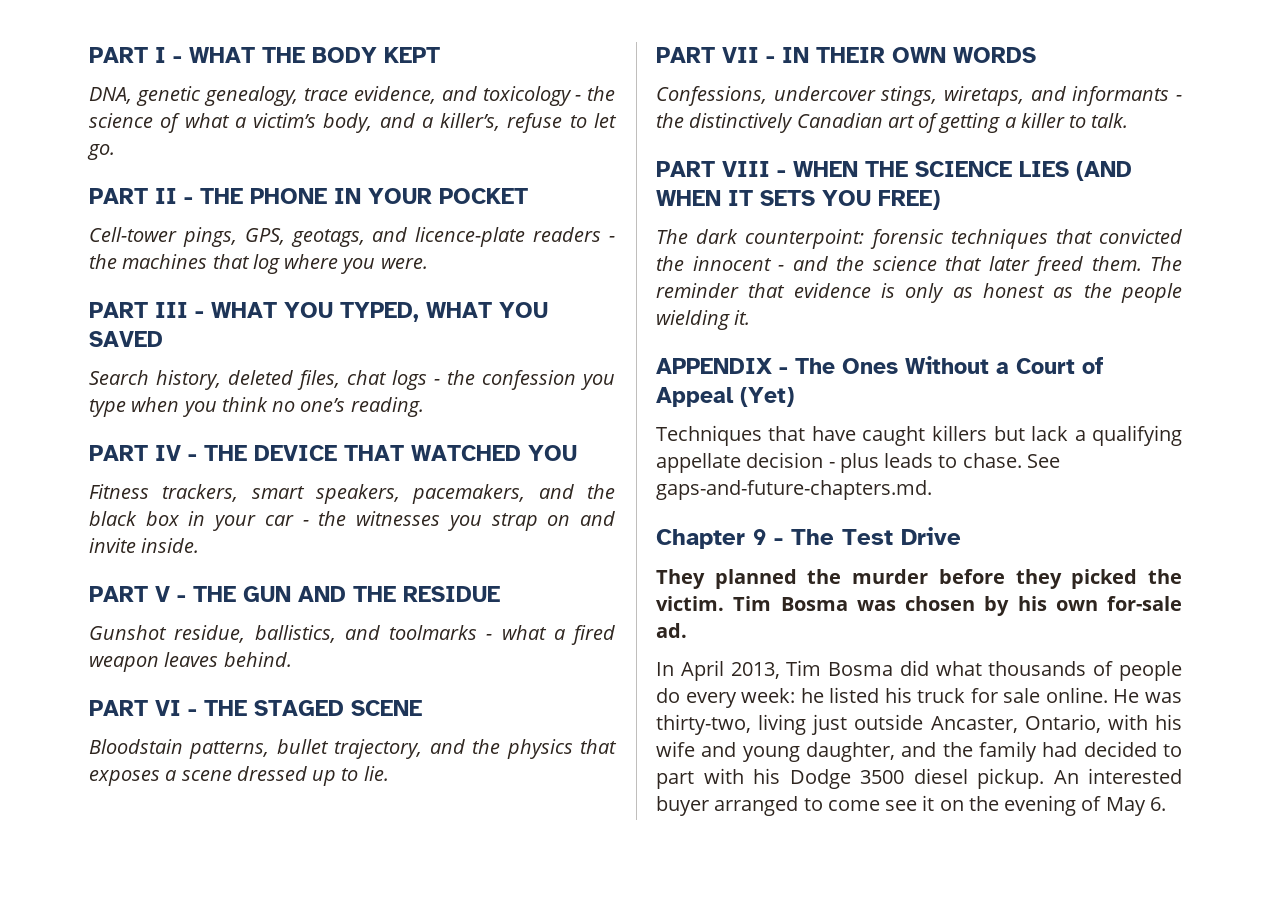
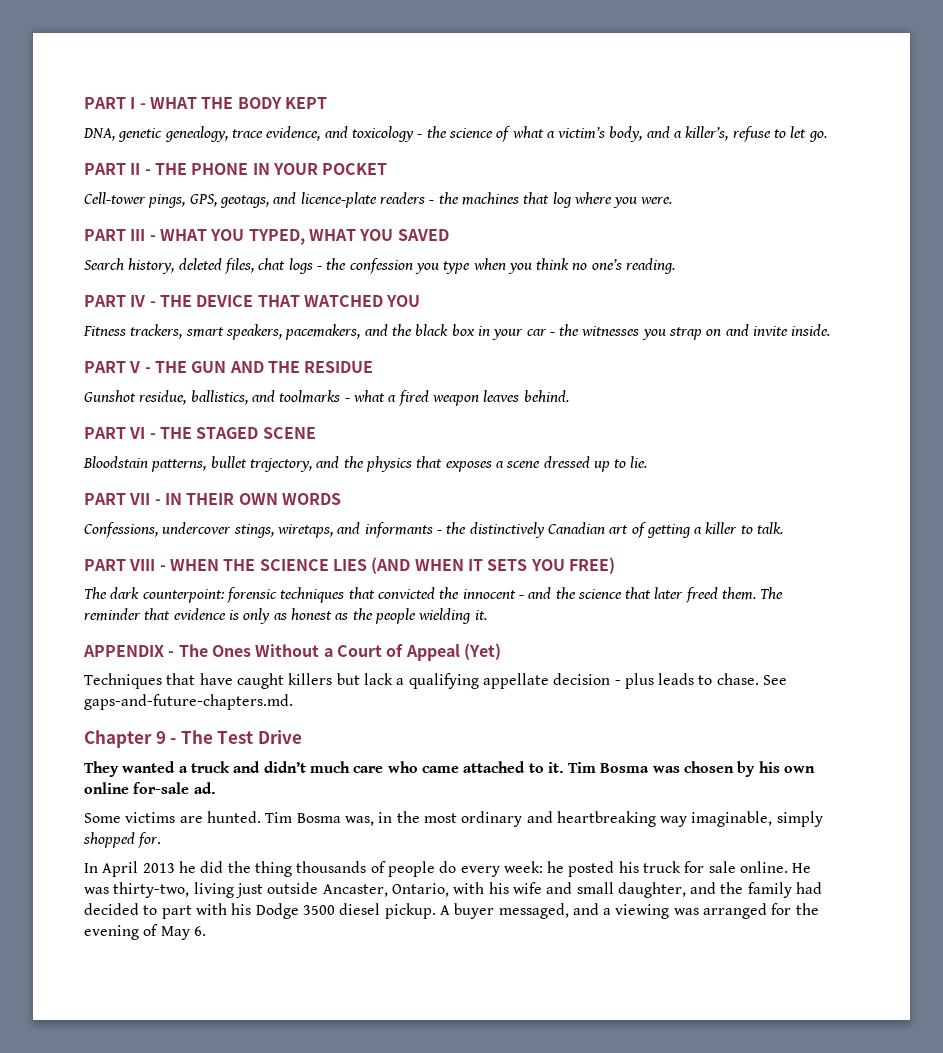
- They planned the murder before they picked the victim.
+ They wanted a truck and didn’t much care who came attached to it.
- Tim Bosma was chosen by his own for-sale ad.
+ Tim Bosma was chosen by his own online for-sale ad.
- In April 2013, Tim Bosma did what thousands of people do every week: he listed his truck for sale online.
+ Some victims are hunted. Tim Bosma was, in the most ordinary and heartbreaking way imaginable, simply shopped for.
+ In April 2013 he did the thing thousands of people do every week: he posted his truck for sale online.
- He was thirty-two, living just outside Ancaster, Ontario, with his wife and young daughter, and the family had decided to part with his Dodge 3500 diesel pickup.
+ He was thirty-two, living just outside Ancaster, Ontario, with his wife and small daughter, and the family had decided to part with his Dodge 3500 diesel pickup.
- An interested buyer arranged to come see it on the evening of May 6.
+ A buyer messaged, and a viewing was arranged for the evening of May 6.

